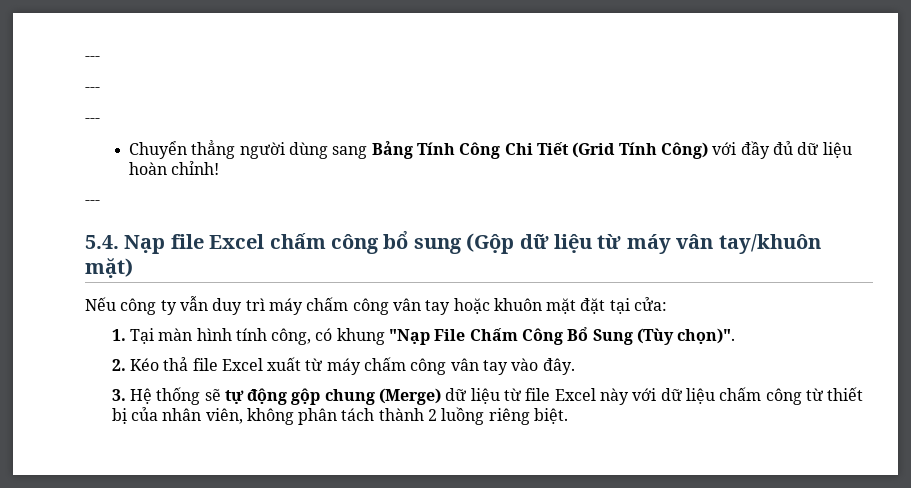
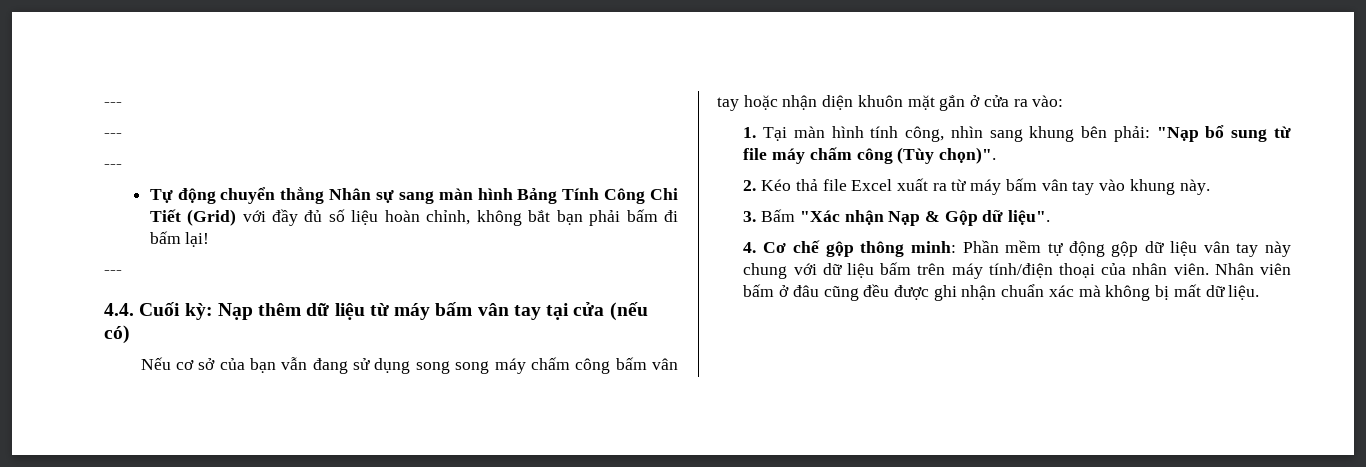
- Chuyển thẳng người dùng sang Bảng Tính Công Chi Tiết (Grid Tính Công) với đầy đủ dữ liệu hoàn chỉnh!
+ Tự động chuyển thẳng Nhân sự sang màn hình Bảng Tính Công Chi Tiết (Grid) với đầy đủ số liệu hoàn chỉnh, không bắt bạn phải bấm đi bấm lại!
  ---
- 5.4. Nạp file Excel chấm công bổ sung (Gộp dữ liệu từ máy vân tay/khuôn mặt)
- Nếu công ty vẫn duy trì máy chấm công vân tay hoặc khuôn mặt đặt tại cửa:
+ 4.4. Cuối kỳ: Nạp thêm dữ liệu từ máy bấm vân tay tại cửa (nếu có)
+ Nếu cơ sở của bạn vẫn đang sử dụng song song máy chấm công bấm vân tay hoặc nhận diện khuôn mặt gắn ở cửa ra vào:
- 1. Tại màn hình tính công, có khung "Nạp File Chấm Công Bổ Sung (Tùy chọn)".
+ 1. Tại màn hình tính công, nhìn sang khung bên phải: "Nạp bổ sung từ file máy chấm công (Tùy chọn)".
- 2. Kéo thả file Excel xuất từ máy chấm công vân tay vào đây.
+ 2. Kéo thả file Excel xuất ra từ máy bấm vân tay vào khung này.
- 3. Hệ thống sẽ tự động gộp chung (Merge) dữ liệu từ file Excel này với dữ liệu chấm công từ thiết bị của nhân viên, không phân tách thành 2 luồng riêng biệt.
+ 3. Bấm "Xác nhận Nạp & Gộp dữ liệu".
+ 4. Cơ chế gộp thông minh: Phần mềm tự động gộp dữ liệu vân tay này chung với dữ liệu bấm trên máy tính/điện thoại của nhân viên. Nhân viên bấm ở đâu cũng đều được ghi nhận chuẩn xác mà không bị mất dữ liệu.

